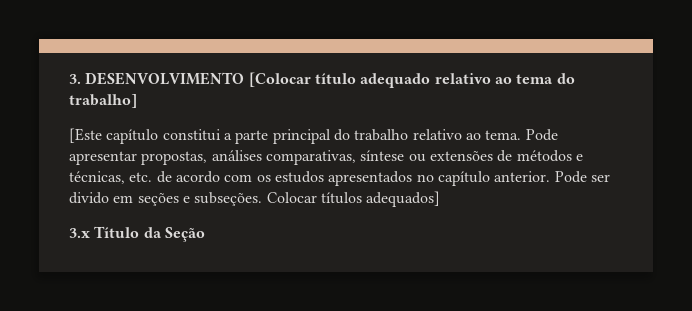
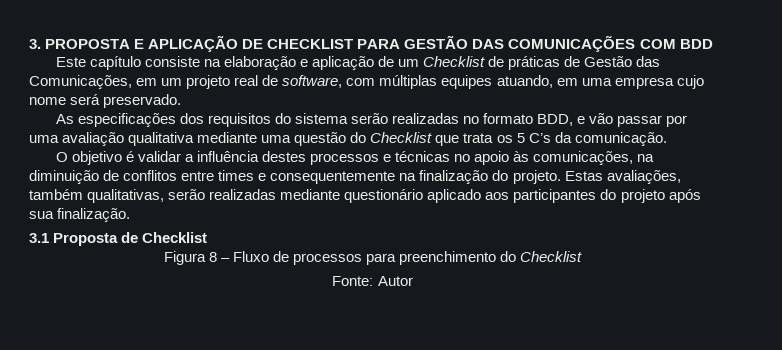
- 3. DESENVOLVIMENTO [Colocar título adequado relativo ao tema do trabalho]
- [Este capítulo constitui a parte principal do trabalho relativo ao tema. Pode apresentar propostas, análises comparativas, síntese ou extensões de métodos e técnicas, etc. de acordo com os estudos apresentados no capítulo anterior. Pode ser divido em seções e subseções. Colocar títulos adequados]
- 3.x Título da Seção
+ 3. PROPOSTA E APLICAÇÃO DE CHECKLIST PARA GESTÃO DAS COMUNICAÇÕES COM BDD
+ Este capítulo consiste na elaboração e aplicação de um Checklist de práticas de Gestão das Comunicações, em um projeto real de software, com múltiplas equipes atuando, em uma empresa cujo nome será preservado.
+ As especificações dos requisitos do sistema serão realizadas no formato BDD, e vão passar por uma avaliação qualitativa mediante uma questão do Checklist que trata os 5 C’s da comunicação.
+ O objetivo é validar a influência destes processos e técnicas no apoio às comunicações, na diminuição de conflitos entre times e consequentemente na finalização do projeto. Estas avaliações, também qualitativas, serão realizadas mediante questionário aplicado aos participantes do projeto após sua finalização.
+ 3.1 Proposta de Checklist
+ Figura 8 – Fluxo de processos para preenchimento do Checklist
+ Fonte: Autor

